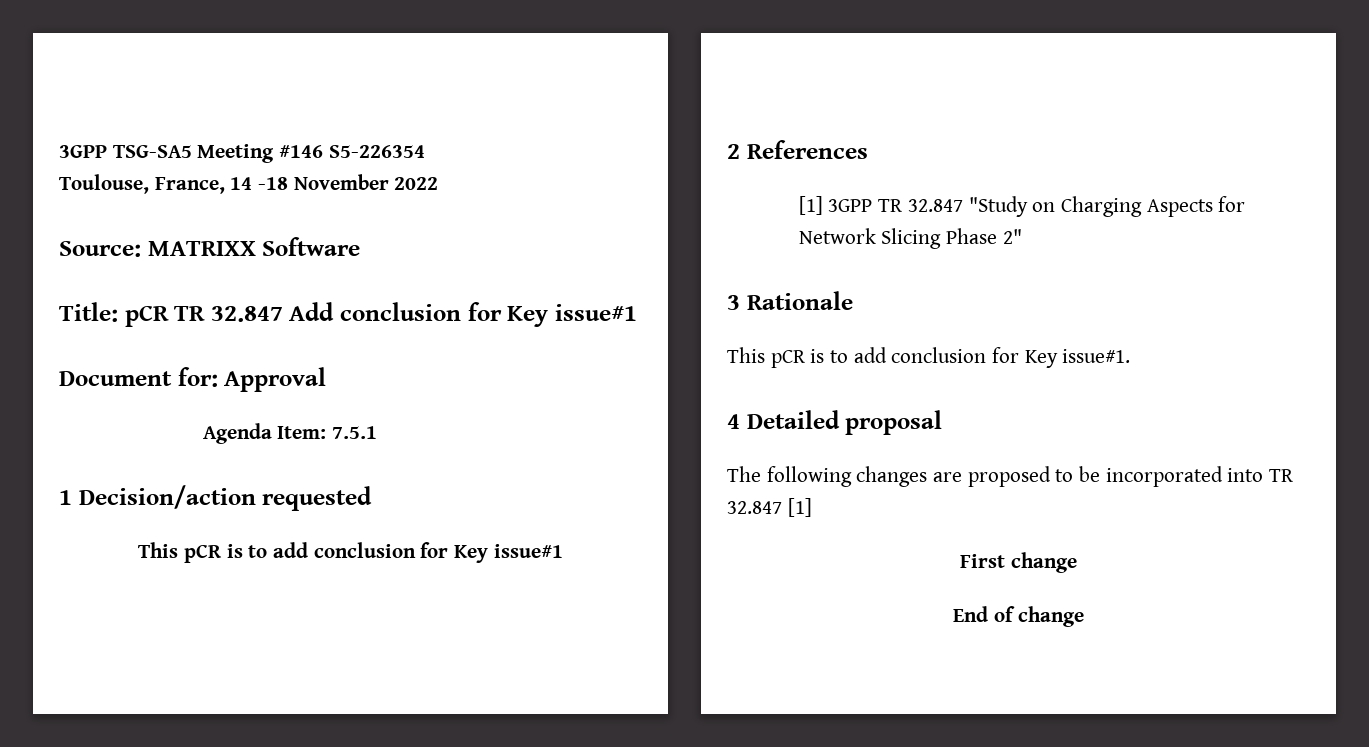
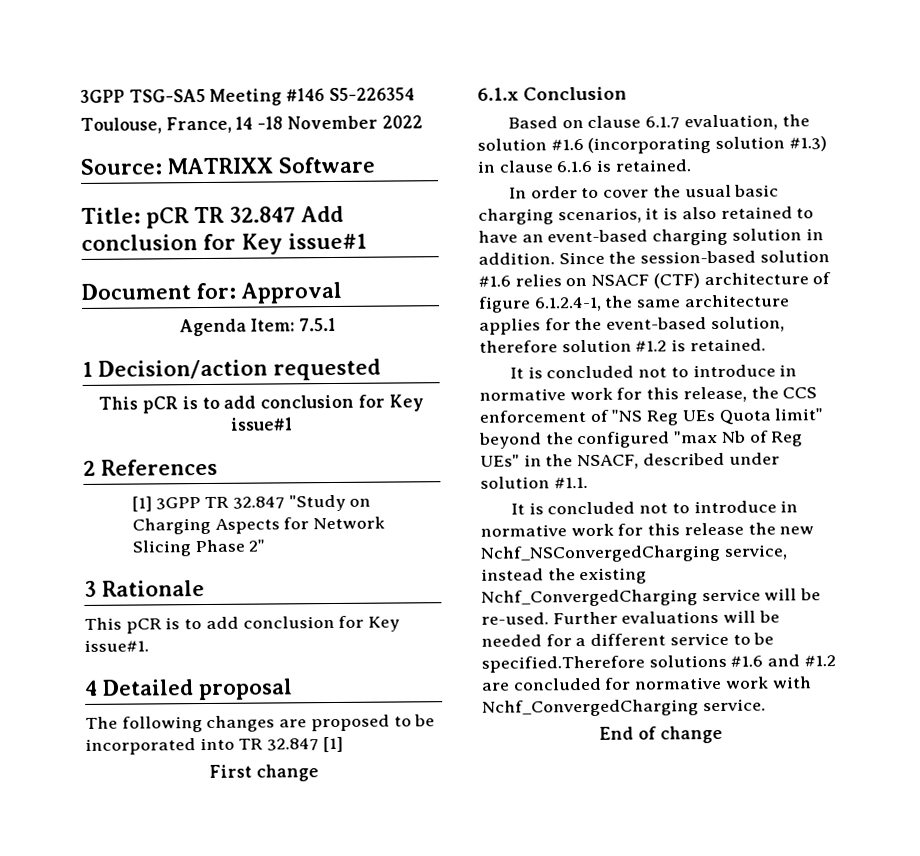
+ 6.1.x Conclusion
+ Based on clause 6.1.7 evaluation, the solution #1.6 (incorporating solution #1.3) in clause 6.1.6 is retained.
+ In order to cover the usual basic charging scenarios, it is also retained to have an event-based charging solution in addition. Since the session-based solution #1.6 relies on NSACF (CTF) architecture of figure 6.1.2.4-1, the same architecture applies for the event-based solution, therefore solution #1.2 is retained.
+ It is concluded not to introduce in normative work for this release, the CCS enforcement of "NS Reg UEs Quota limit" beyond the configured "max Nb of Reg UEs" in the NSACF, described under solution #1.1.
+ It is concluded not to introduce in normative work for this release the new Nchf_NSConvergedCharging service, instead the existing Nchf_ConvergedCharging service will be re-used. Further evaluations will be needed for a different service to be specified.Therefore solutions #1.6 and #1.2 are concluded for normative work with Nchf_ConvergedCharging service.

